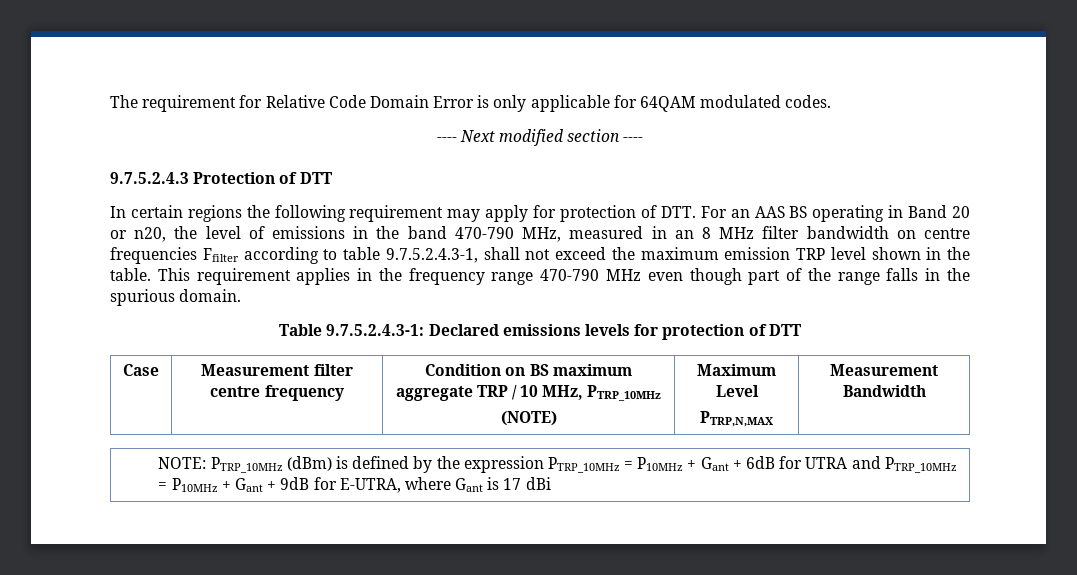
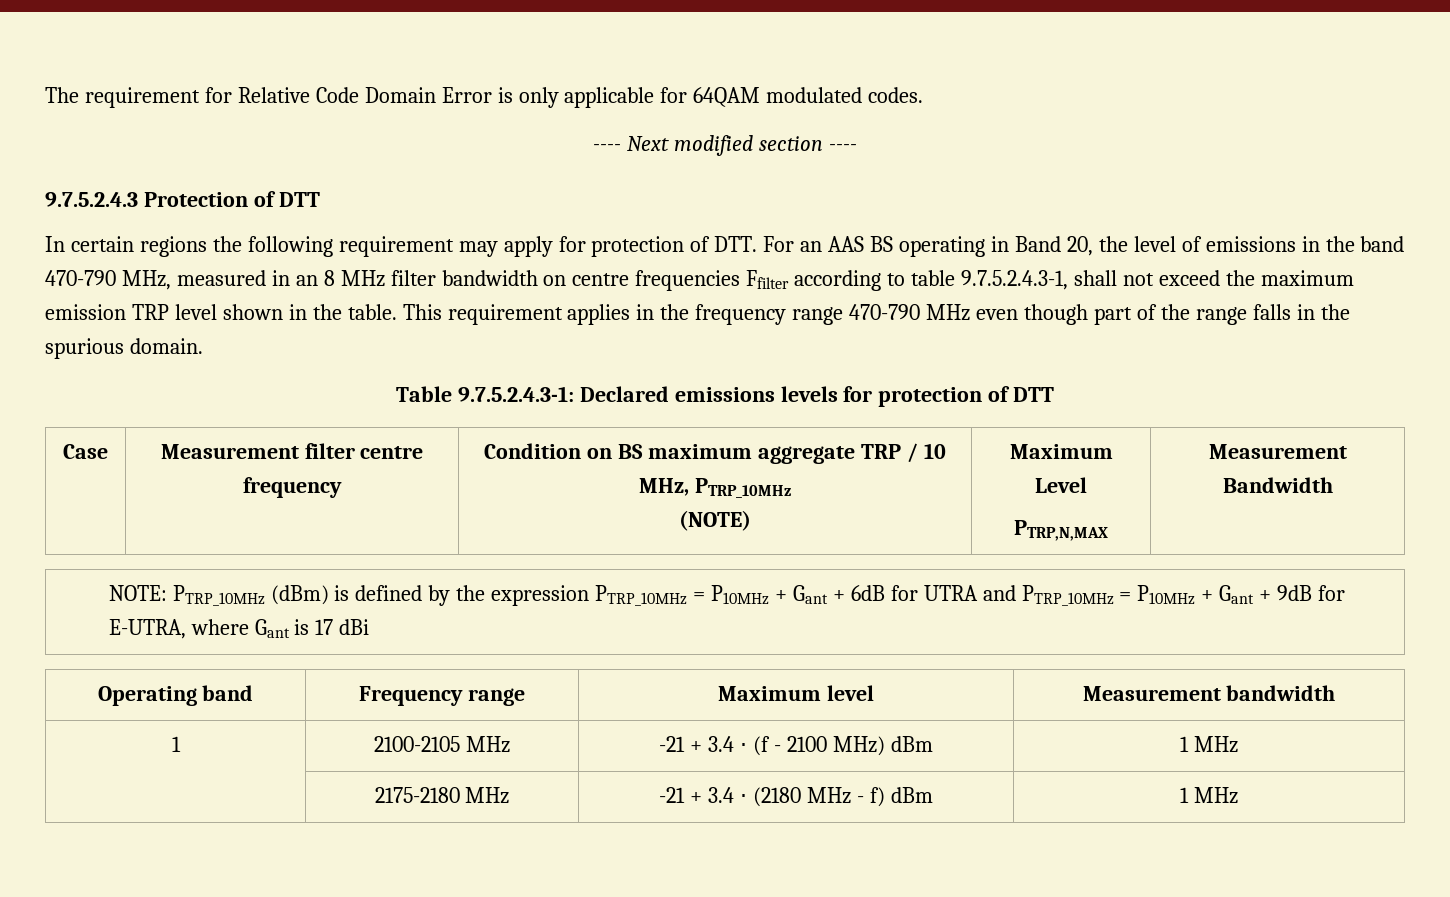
- In certain regions the following requirement may apply for protection of DTT. For an AAS BS operating in Band 20 or n20, the level of emissions in the band 470-790 MHz, measured in an 8 MHz filter bandwidth on centre frequencies Ffilter according to table 9.7.5.2.4.3-1, shall not exceed the maximum emission TRP level shown in the table.
+ In certain regions the following requirement may apply for protection of DTT. For an AAS BS operating in Band 20, the level of emissions in the band 470-790 MHz, measured in an 8 MHz filter bandwidth on centre frequencies Ffilter according to table 9.7.5.2.4.3-1, shall not exceed the maximum emission TRP level shown in the table.
+ Operating band | Frequency range | Maximum level | Measurement bandwidth
+ 1 | 2100-2105 MHz | -21 + 3.4 ⋅ (f - 2100 MHz) dBm | 1 MHz
+ | 2175-2180 MHz | -21 + 3.4 ⋅ (2180 MHz - f) dBm | 1 MHz

